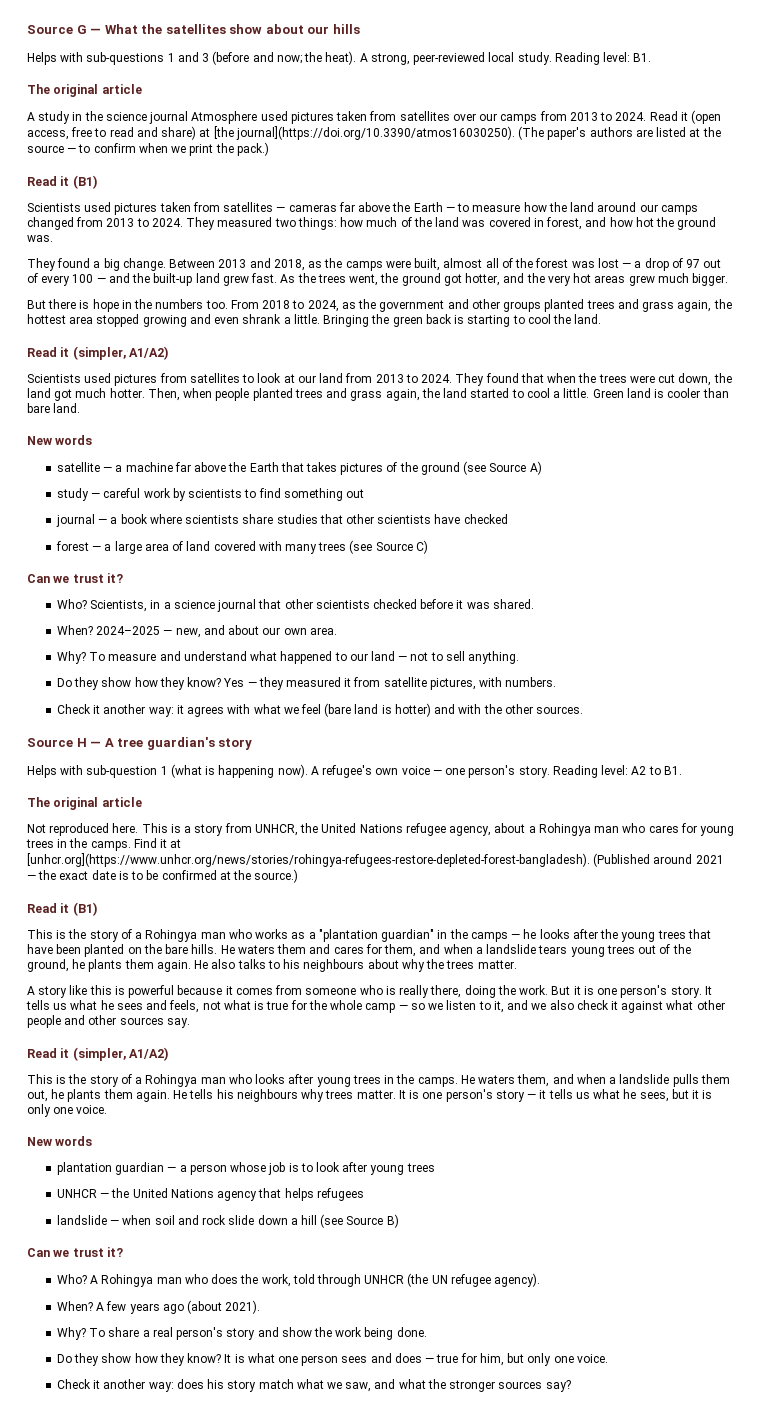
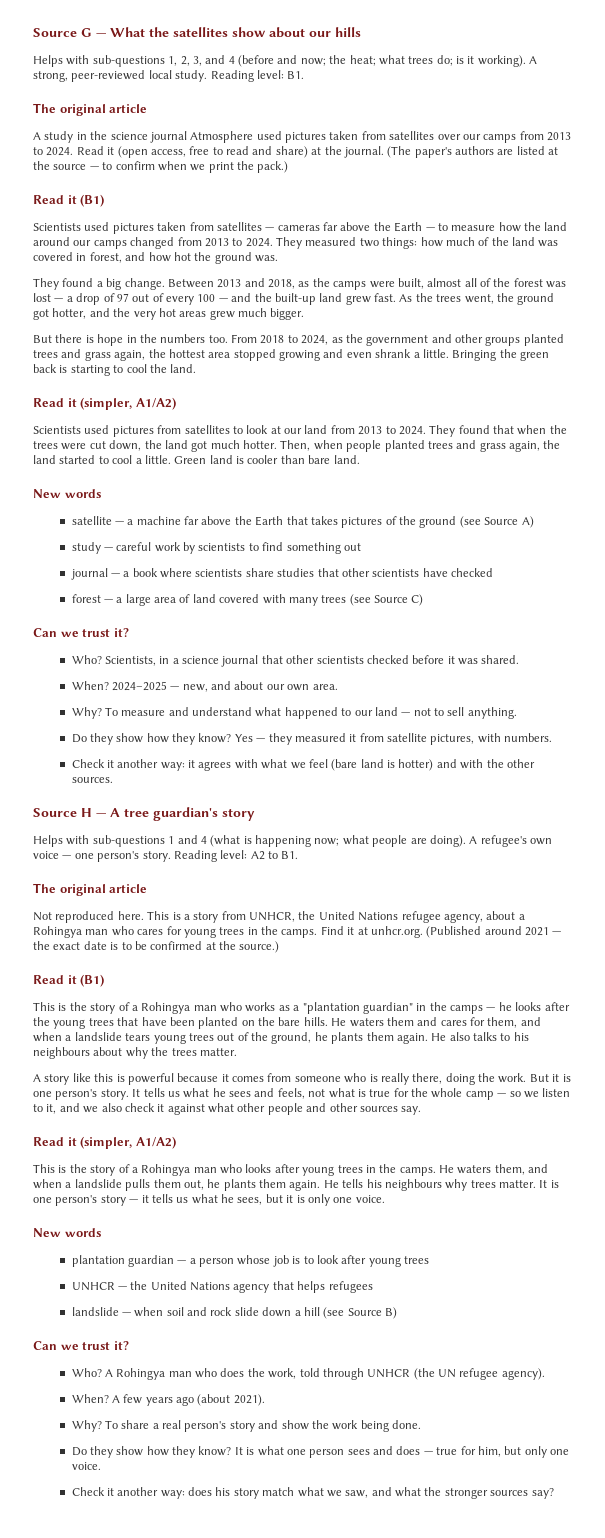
- Helps with sub-questions 1 and 3 (before and now; the heat).
+ Helps with sub-questions 1, 2, 3, and 4 (before and now; the heat; what trees do; is it working).
- Read it (open access, free to read and share) at [the journal](https://doi.org/10.3390/atmos16030250). (The paper's authors are listed at the source — to confirm when we print the pack.)
+ Read it (open access, free to read and share) at the journal. (The paper's authors are listed at the source — to confirm when we print the pack.)
- Helps with sub-question 1 (what is happening now).
+ Helps with sub-questions 1 and 4 (what is happening now; what people are doing).
- Find it at [unhcr.org](https://www.unhcr.org/news/stories/rohingya-refugees-restore-depleted-forest-bangladesh). (Published around 2021 — the exact date is to be confirmed at the source.)
+ Find it at unhcr.org. (Published around 2021 — the exact date is to be confirmed at the source.)

